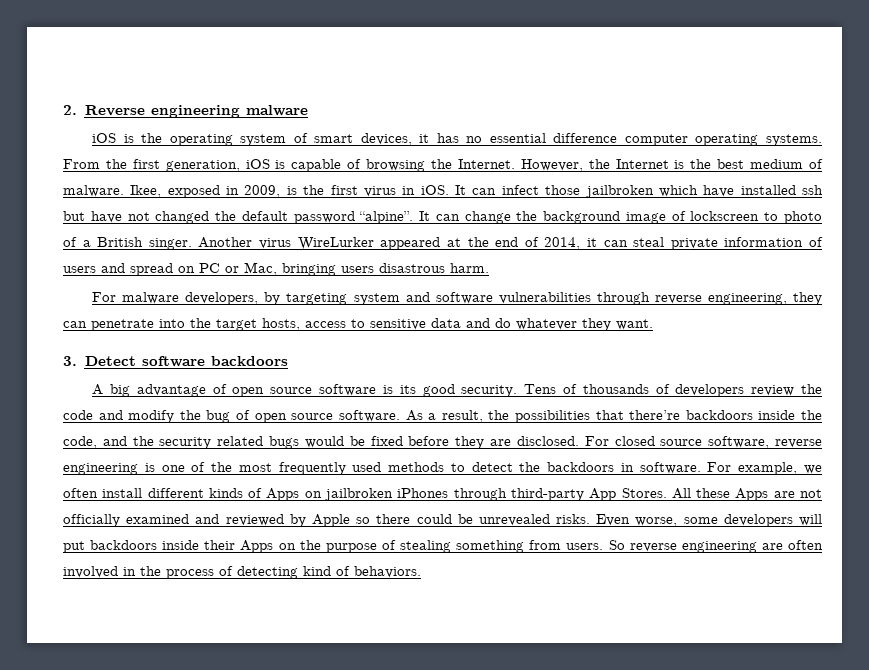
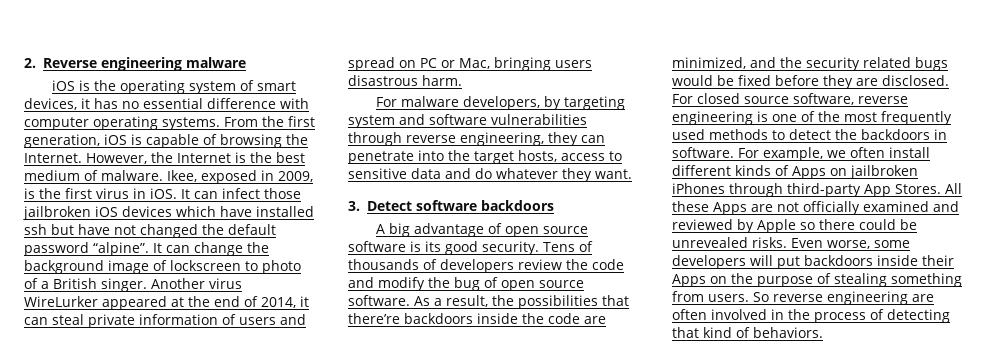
- iOS is the operating system of smart devices, it has no essential difference computer operating systems.
+ iOS is the operating system of smart devices, it has no essential difference with computer operating systems.
- It can infect those jailbroken which have installed ssh but have not changed the default password “alpine”.
+ It can infect those jailbroken iOS devices which have installed ssh but have not changed the default password “alpine”.
- As a result, the possibilities that there’re backdoors inside the code, and the security related bugs would be fixed before they are disclosed.
+ As a result, the possibilities that there’re backdoors inside the code are minimized, and the security related bugs would be fixed before they are disclosed.
- So reverse engineering are often involved in the process of detecting kind of behaviors.
+ So reverse engineering are often involved in the process of detecting that kind of behaviors.

